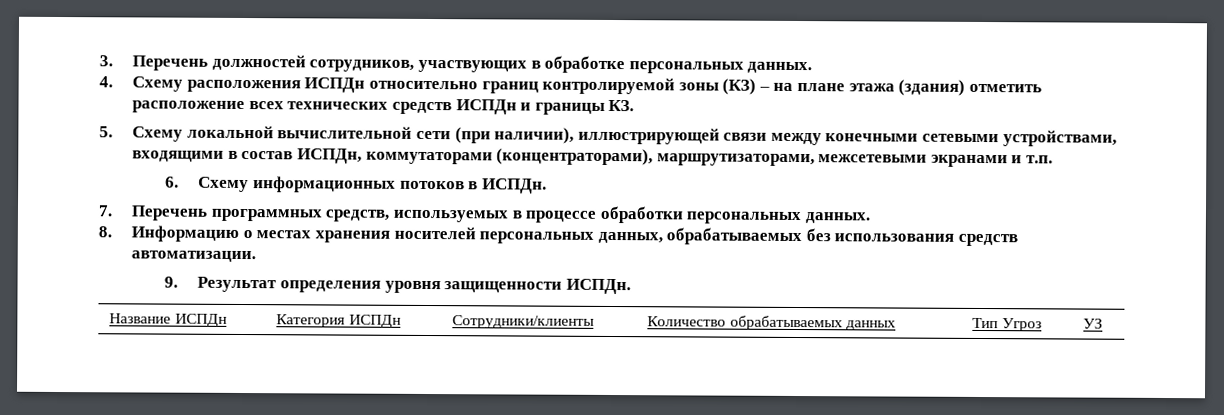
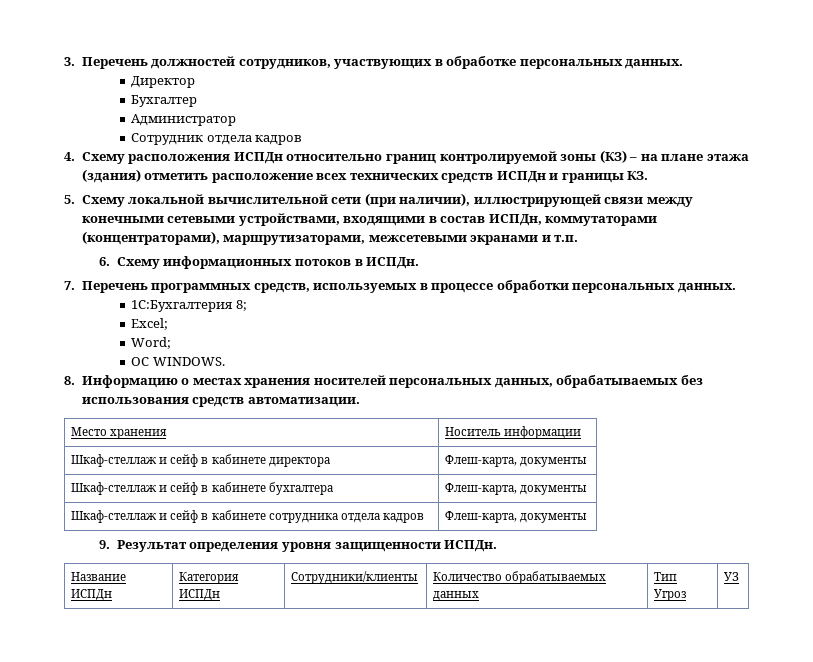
+ Директор
+ Бухгалтер
+ Администратор
+ Сотрудник отдела кадров
+ 1С:Бухгалтерия 8;
+ Excel;
+ Word;
+ ОС WINDOWS.
+ Место хранения | Носитель информации
+ Шкаф-стеллаж и сейф в кабинете директора | Флеш-карта, документы
+ Шкаф-стеллаж и сейф в кабинете бухгалтера | Флеш-карта, документы
+ Шкаф-стеллаж и сейф в кабинете сотрудника отдела кадров | Флеш-карта, документы

